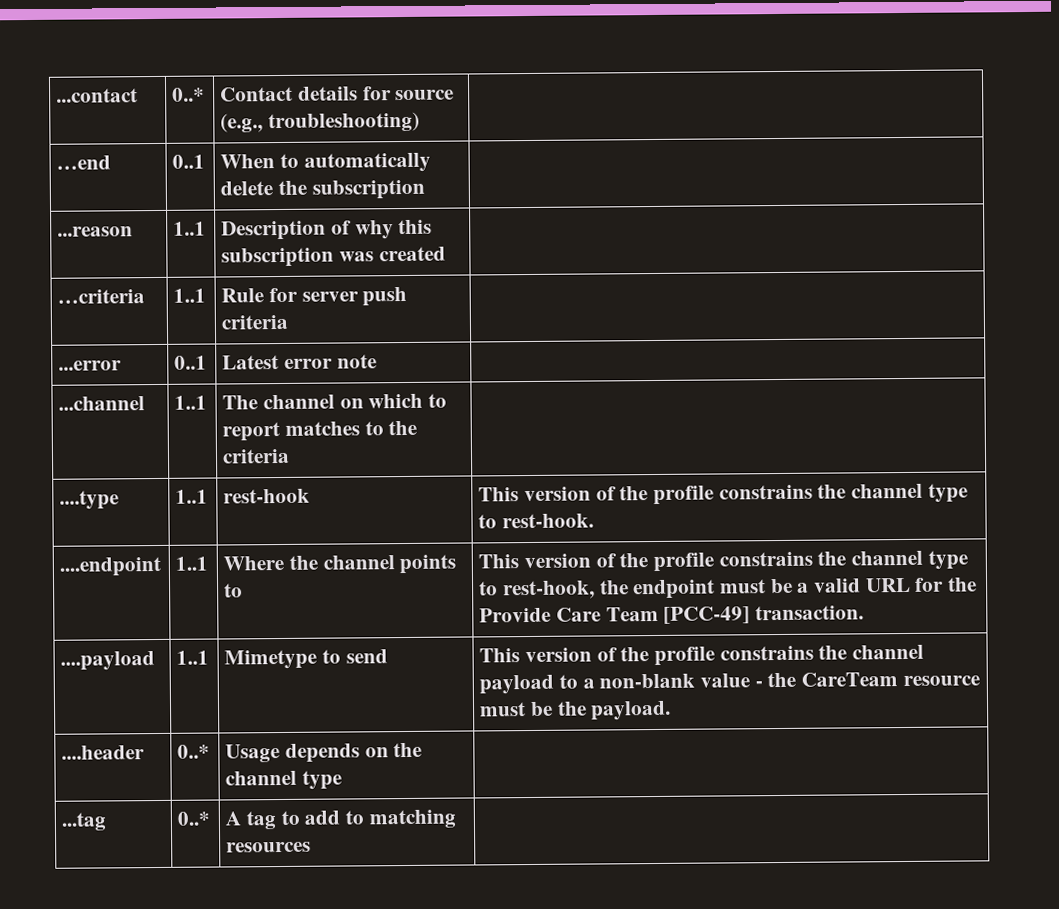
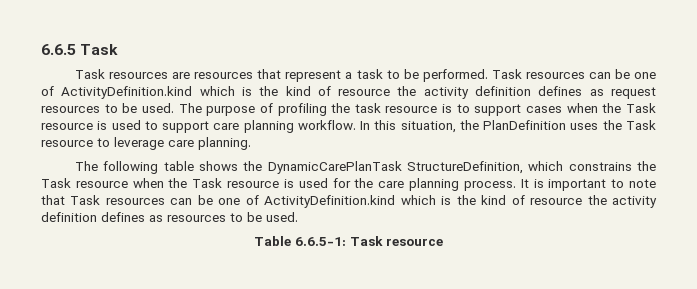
- ...contact | 0..* | Contact details for source (e.g., troubleshooting) |
- …end | 0..1 | When to automatically delete the subscription |
- ...reason | 1..1 | Description of why this subscription was created |
- …criteria | 1..1 | Rule for server push criteria |
- ...error | 0..1 | Latest error note |
- ...channel | 1..1 | The channel on which to report matches to the criteria |
- ....type | 1..1 | rest-hook | This version of the profile constrains the channel type to rest-hook.
- ....endpoint | 1..1 | Where the channel points to | This version of the profile constrains the channel type to rest-hook, the endpoint must be a valid URL for the Provide Care Team [PCC-49] transaction.
- ....payload | 1..1 | Mimetype to send | This version of the profile constrains the channel payload to a non-blank value - the CareTeam resource must be the payload.
- ....header | 0..* | Usage depends on the channel type |
- ...tag | 0..* | A tag to add to matching resources |
+ 6.6.5 Task
+ Task resources are resources that represent a task to be performed. Task resources can be one of ActivityDefinition.kind which is the kind of resource the activity definition defines as request resources to be used. The purpose of profiling the task resource is to support cases when the Task resource is used to support care planning workflow. In this situation, the PlanDefinition uses the Task resource to leverage care planning.
+ The following table shows the DynamicCarePlanTask StructureDefinition, which constrains the Task resource when the Task resource is used for the care planning process. It is important to note that Task resources can be one of ActivityDefinition.kind which is the kind of resource the activity definition defines as resources to be used.
+ Table 6.6.5-1: Task resource

